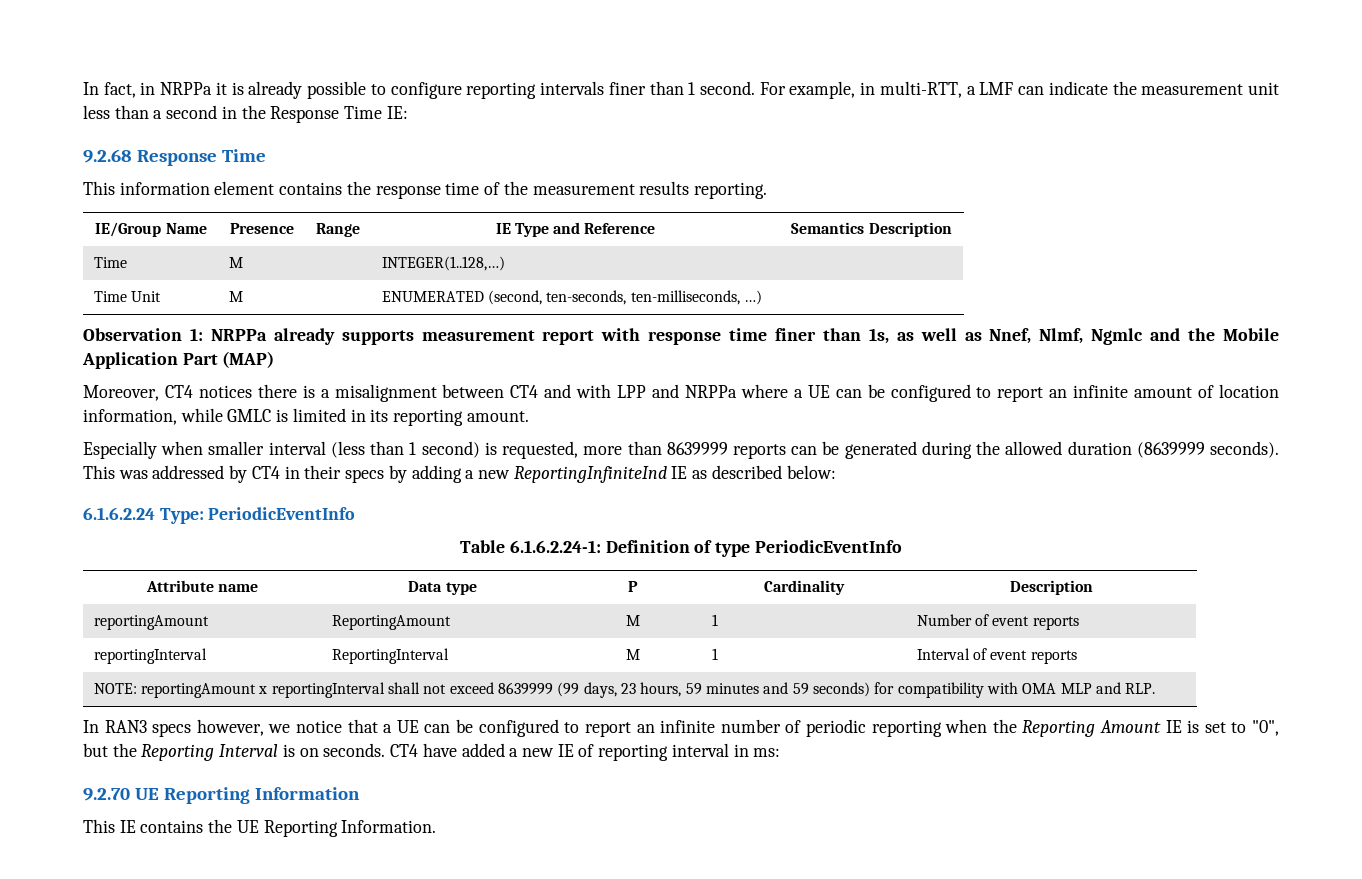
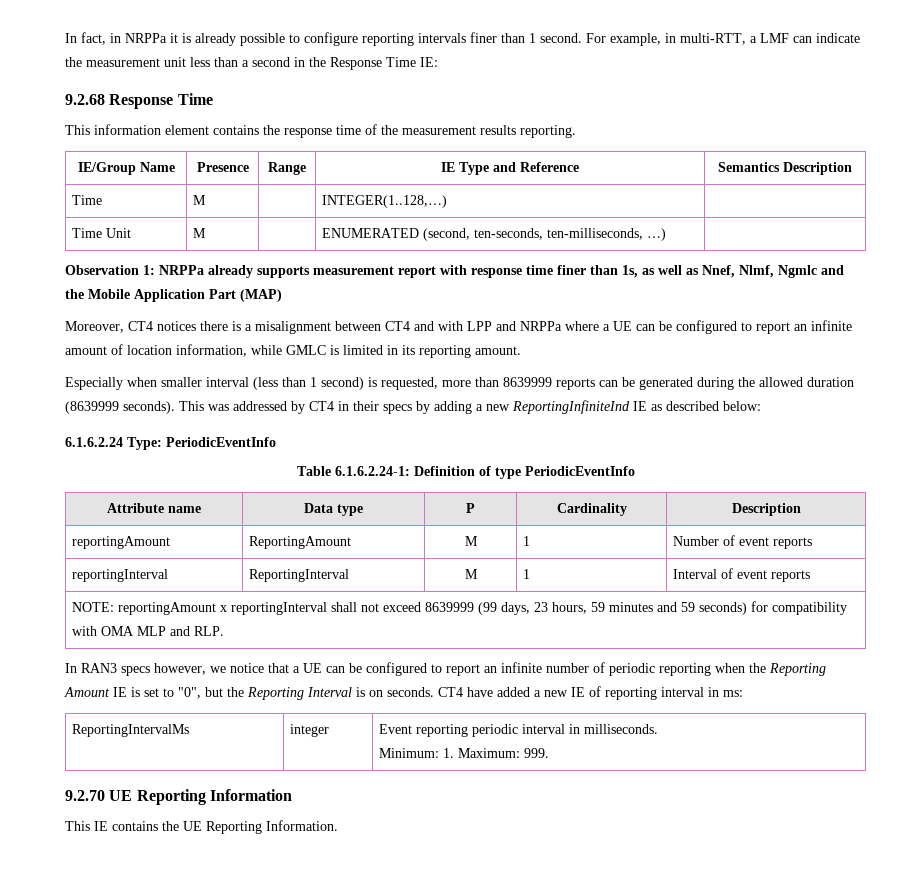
+ ReportingIntervalMs | integer | Event reporting periodic interval in milliseconds.
+ Minimum: 1. Maximum: 999.

